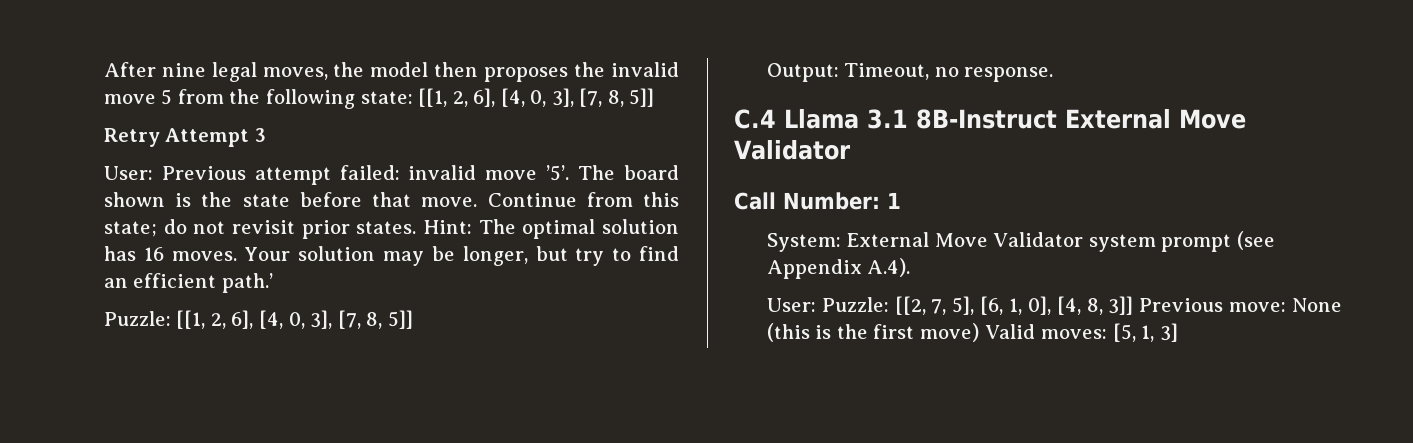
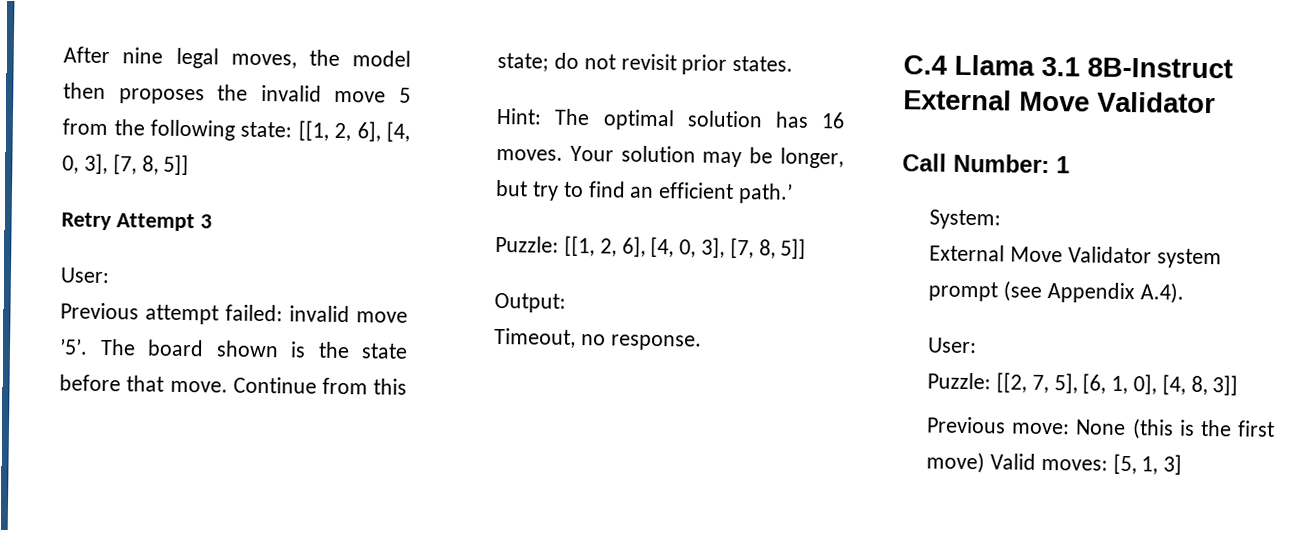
  Retry Attempt 3
- User: Previous attempt failed: invalid move ’5’.
+ User:
+ Previous attempt failed: invalid move ’5’.
- Continue from this state; do not revisit prior states. Hint: The optimal solution has 16 moves.
+ Continue from this state; do not revisit prior states.
+ Hint: The optimal solution has 16 moves.
- Output: Timeout, no response.
+ Output:
+ Timeout, no response.
- System: External Move Validator system prompt (see Appendix A.4).
- User: Puzzle: [[2, 7, 5], [6, 1, 0], [4, 8, 3]] Previous move: None (this is the first move) Valid moves: [5, 1, 3]
+ System:
+ External Move Validator system prompt (see Appendix A.4).
+ User:
+ Puzzle: [[2, 7, 5], [6, 1, 0], [4, 8, 3]]
+ Previous move: None (this is the first move) Valid moves: [5, 1, 3]

